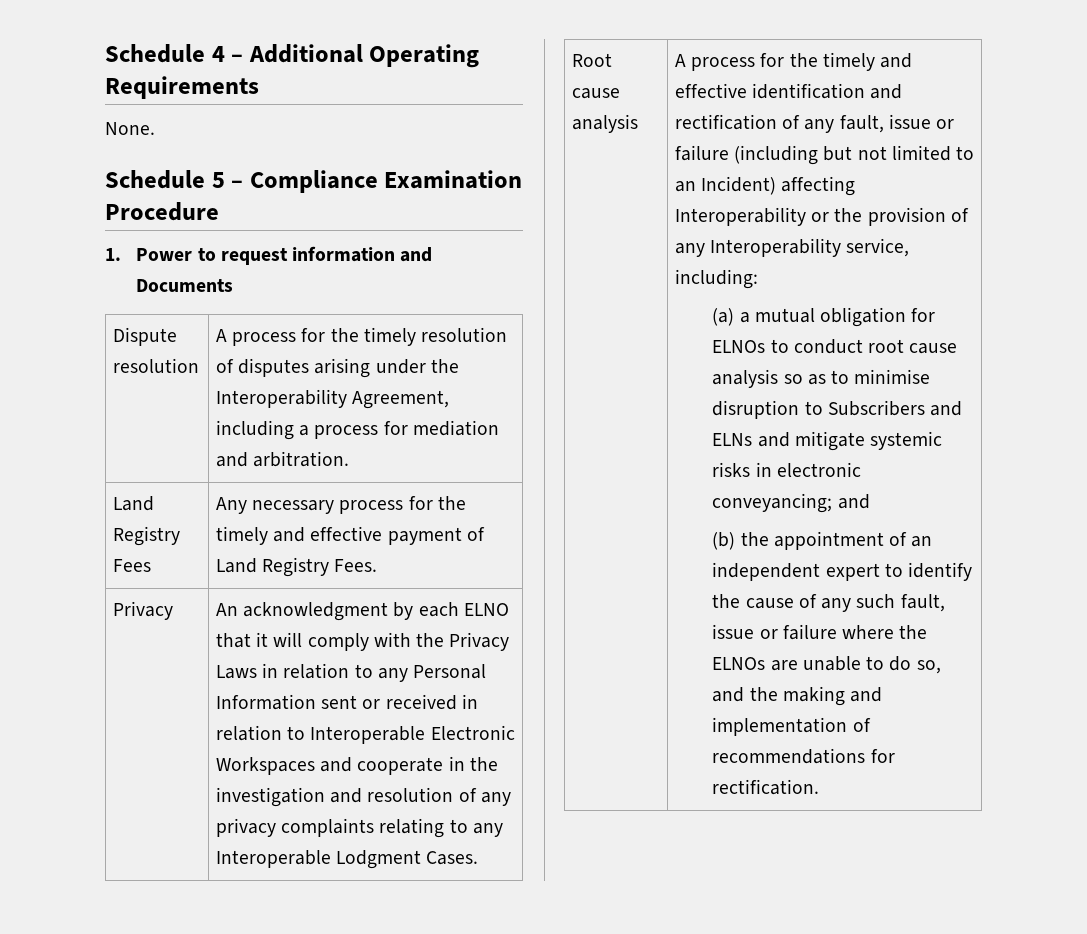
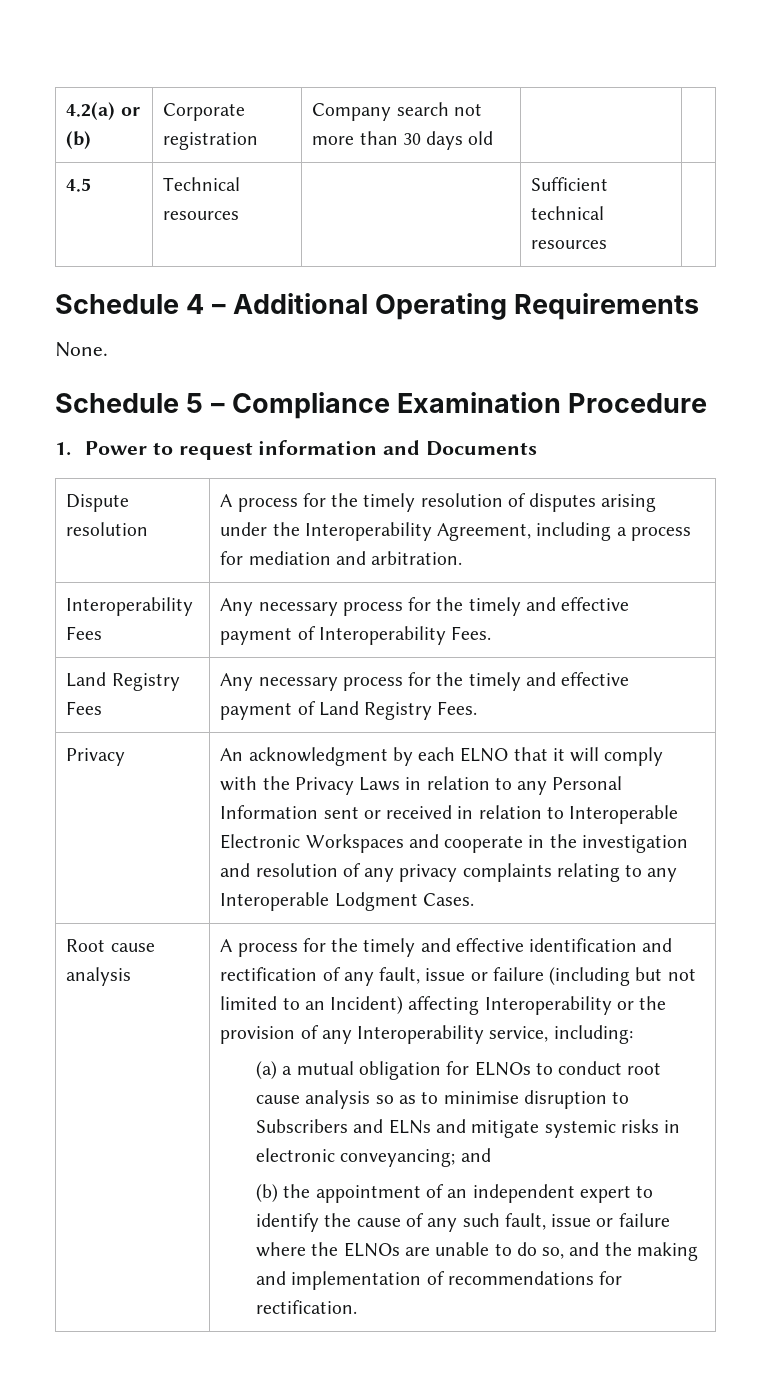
+ 4.2(a) or (b) | Corporate registration | Company search not more than 30 days old | |
+ 4.5 | Technical resources | | Sufficient technical resources |
+ Interoperability Fees | Any necessary process for the timely and effective payment of Interoperability Fees.

